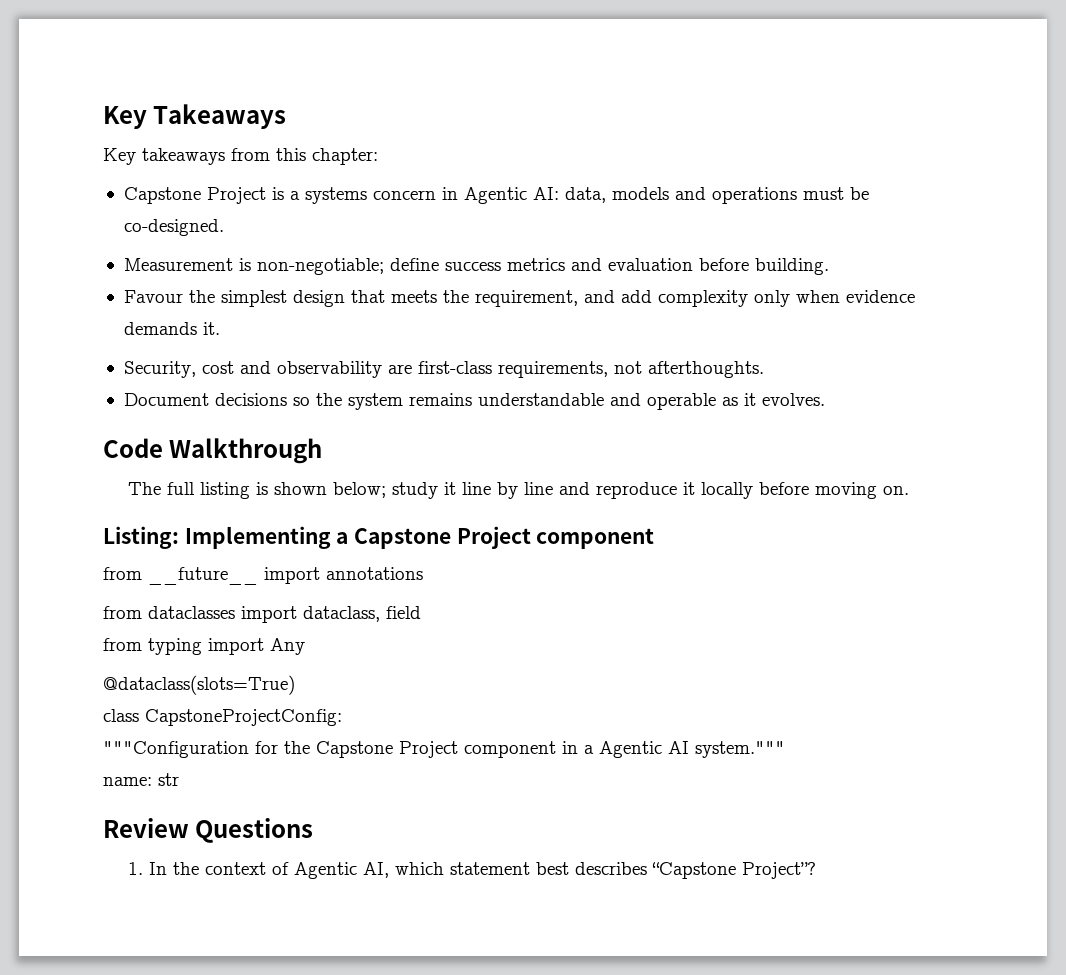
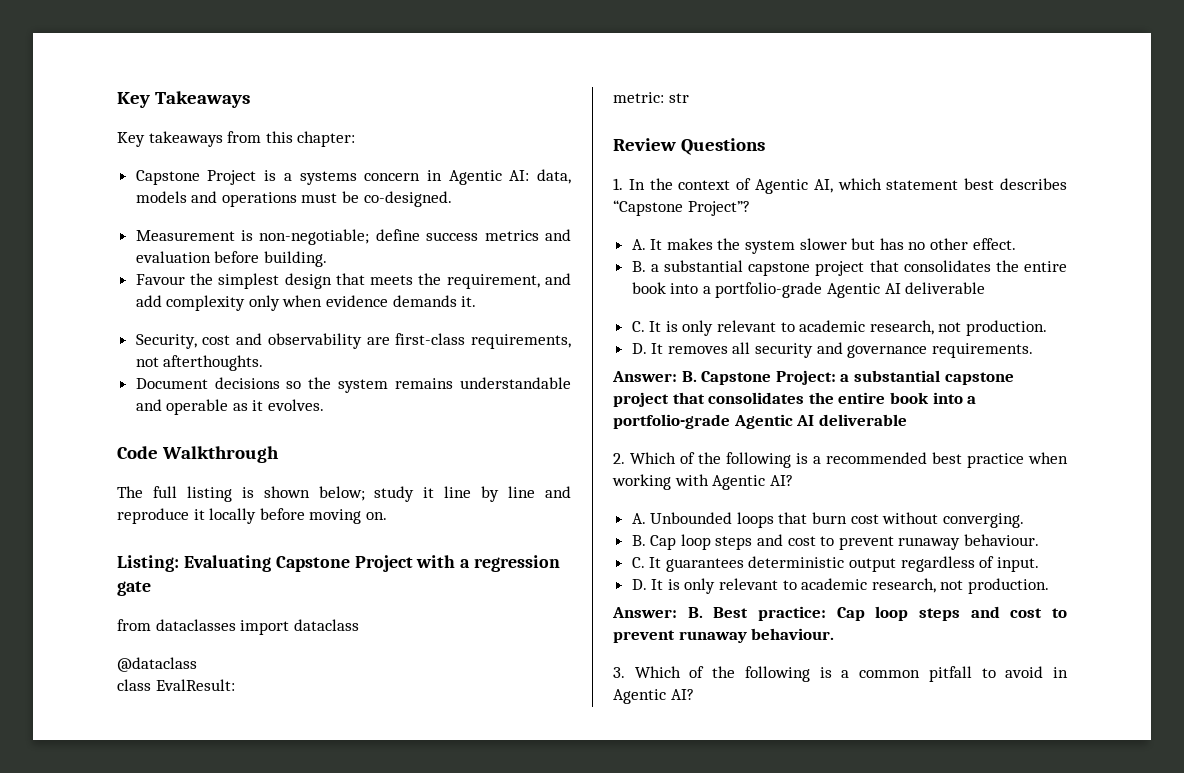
- Listing: Implementing a Capstone Project component
- from __future__ import annotations
- from dataclasses import dataclass, field
- from typing import Any
- @dataclass(slots=True)
- class CapstoneProjectConfig:
- """Configuration for the Capstone Project component in a Agentic AI system."""
- name: str
+ Listing: Evaluating Capstone Project with a regression gate
+ from dataclasses import dataclass
+ @dataclass
+ class EvalResult:
+ metric: str
+ A. It makes the system slower but has no other effect.
+ B. a substantial capstone project that consolidates the entire book into a portfolio-grade Agentic AI deliverable
+ C. It is only relevant to academic research, not production.
+ D. It removes all security and governance requirements.
+ Answer: B. Capstone Project: a substantial capstone project that consolidates the entire book into a portfolio-grade Agentic AI deliverable
+ 2. Which of the following is a recommended best practice when working with Agentic AI?
+ A. Unbounded loops that burn cost without converging.
+ B. Cap loop steps and cost to prevent runaway behaviour.
+ C. It guarantees deterministic output regardless of input.
+ D. It is only relevant to academic research, not production.
+ Answer: B. Best practice: Cap loop steps and cost to prevent runaway behaviour.
+ 3. Which of the following is a common pitfall to avoid in Agentic AI?

